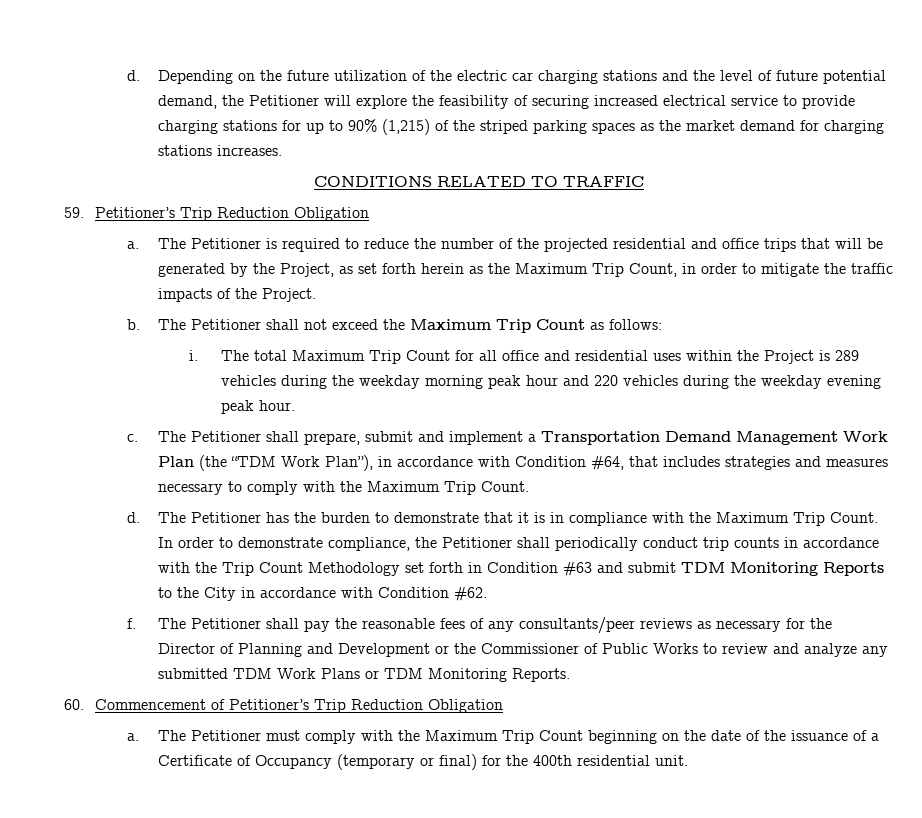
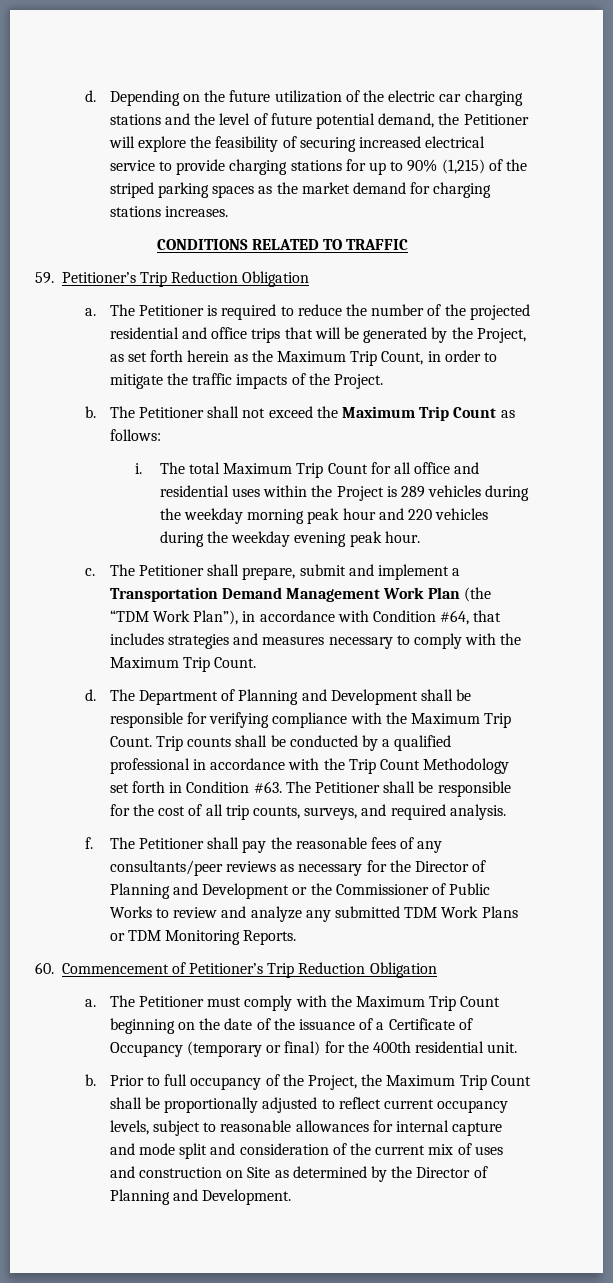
- The Petitioner has the burden to demonstrate that it is in compliance with the Maximum Trip Count.
+ The Department of Planning and Development shall be responsible for verifying compliance with the Maximum Trip Count.
- In order to demonstrate compliance, the Petitioner shall periodically conduct trip counts in accordance with the Trip Count Methodology set forth in Condition #63 and submit TDM Monitoring Reports to the City in accordance with Condition #62.
+ Trip counts shall be conducted by a qualified professional in accordance with the Trip Count Methodology set forth in Condition #63. The Petitioner shall be responsible for the cost of all trip counts, surveys, and required analysis.
+ b. Prior to full occupancy of the Project, the Maximum Trip Count shall be proportionally adjusted to reflect current occupancy levels, subject to reasonable allowances for internal capture and mode split and consideration of the current mix of uses and construction on Site as determined by the Director of Planning and Development.

